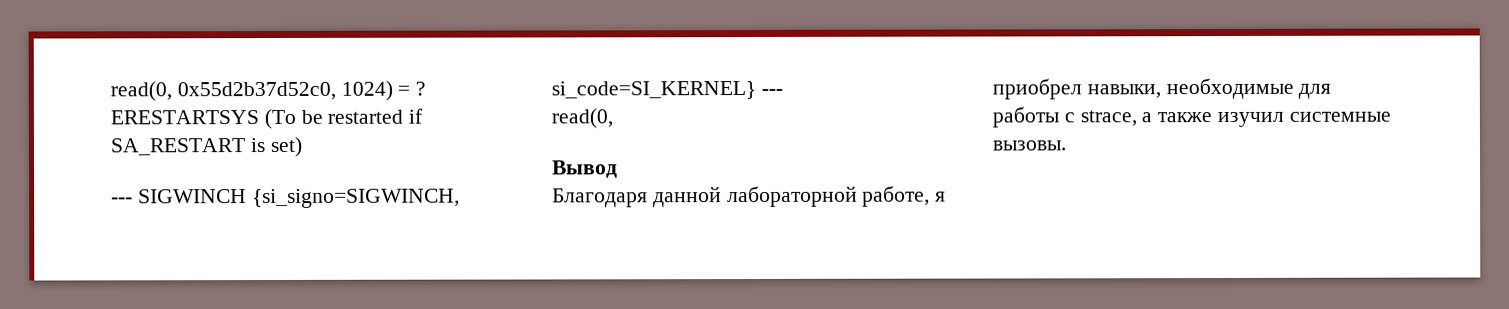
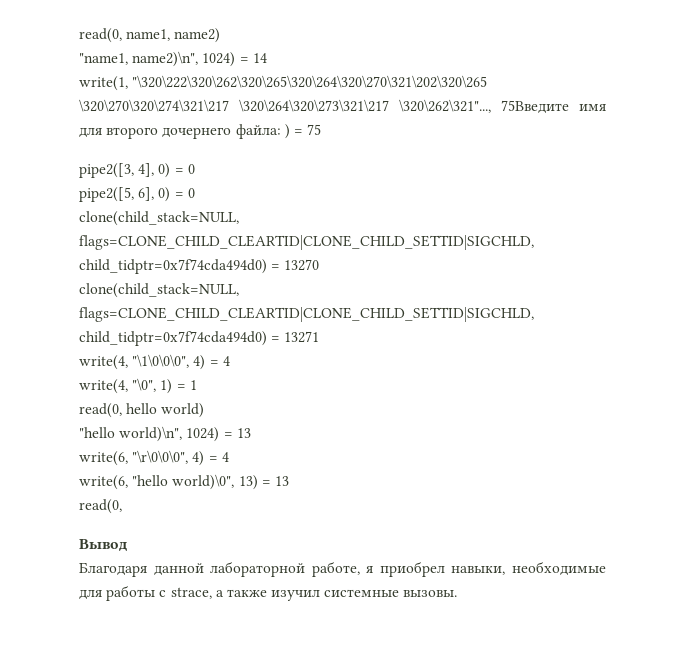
- read(0, 0x55d2b37d52c0, 1024) = ? ERESTARTSYS (To be restarted if SA_RESTART is set)
- --- SIGWINCH {si_signo=SIGWINCH, si_code=SI_KERNEL} ---
+ read(0, name1, name2)
+ "name1, name2)\n", 1024) = 14
+ write(1, "\320\222\320\262\320\265\320\264\320\270\321\202\320\265 \320\270\320\274\321\217 \320\264\320\273\321\217 \320\262\321"..., 75Введите имя для второго дочернего файла: ) = 75
+ pipe2([3, 4], 0) = 0
+ pipe2([5, 6], 0) = 0
+ clone(child_stack=NULL, flags=CLONE_CHILD_CLEARTID|CLONE_CHILD_SETTID|SIGCHLD, child_tidptr=0x7f74cda494d0) = 13270
+ clone(child_stack=NULL, flags=CLONE_CHILD_CLEARTID|CLONE_CHILD_SETTID|SIGCHLD, child_tidptr=0x7f74cda494d0) = 13271
+ write(4, "\1\0\0\0", 4) = 4
+ write(4, "\0", 1) = 1
+ read(0, hello world)
+ "hello world)\n", 1024) = 13
+ write(6, "\r\0\0\0", 4) = 4
+ write(6, "hello world)\0", 13) = 13

